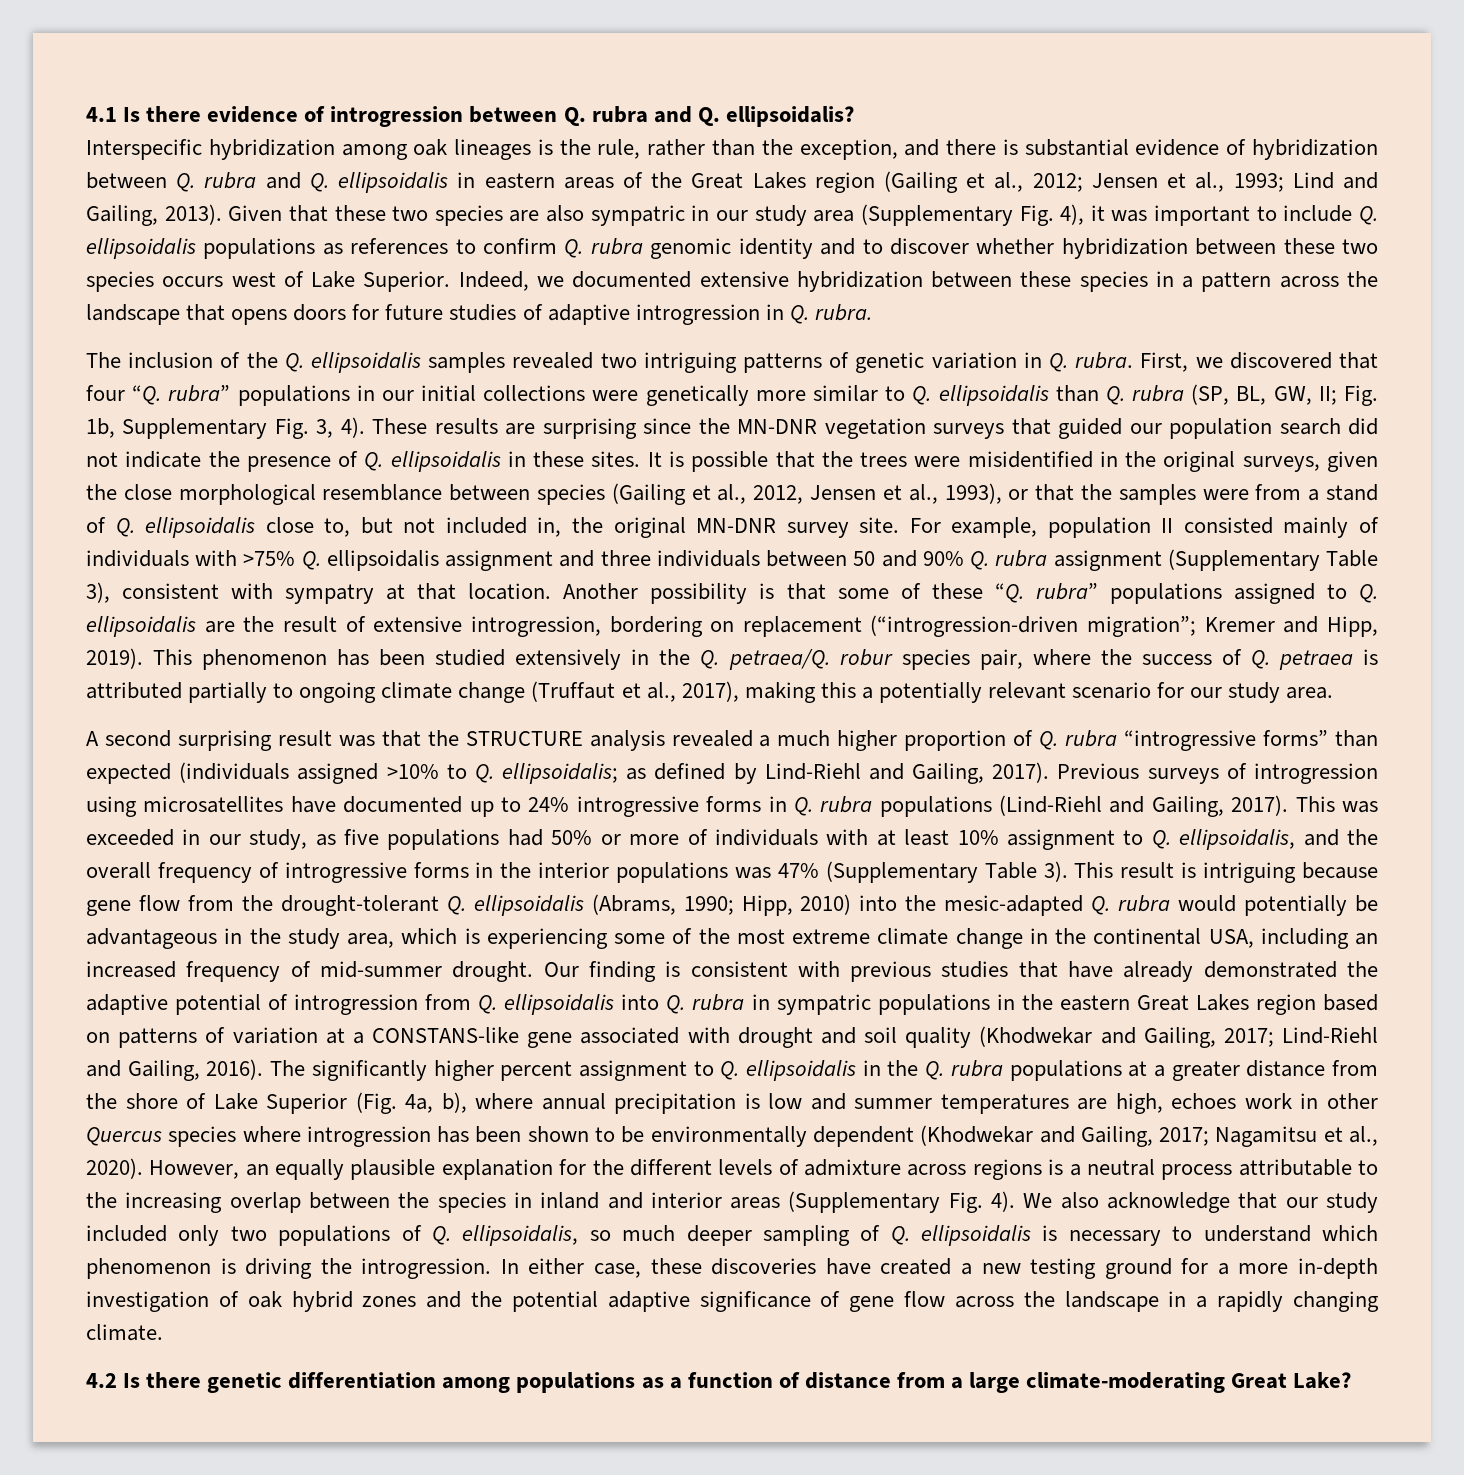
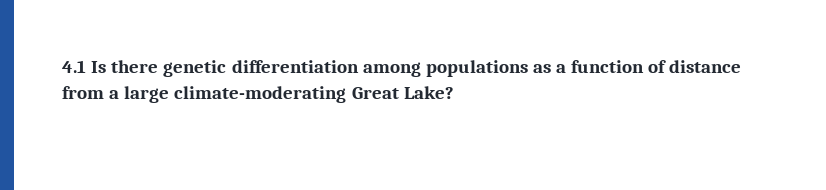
- 4.1 Is there evidence of introgression between Q. rubra and Q. ellipsoidalis?
- Interspecific hybridization among oak lineages is the rule, rather than the exception, and there is substantial evidence of hybridization between Q. rubra and Q. ellipsoidalis in eastern areas of the Great Lakes region (Gailing et al., 2012; Jensen et al., 1993; Lind and Gailing, 2013). Given that these two species are also sympatric in our study area (Supplementary Fig. 4), it was important to include Q. ellipsoidalis populations as references to confirm Q. rubra genomic identity and to discover whether hybridization between these two species occurs west of Lake Superior. Indeed, we documented extensive hybridization between these species in a pattern across the landscape that opens doors for future studies of adaptive introgression in Q. rubra.
- The inclusion of the Q. ellipsoidalis samples revealed two intriguing patterns of genetic variation in Q. rubra. First, we discovered that four “Q. rubra” populations in our initial collections were genetically more similar to Q. ellipsoidalis than Q. rubra (SP, BL, GW, II; Fig. 1b, Supplementary Fig. 3, 4). These results are surprising since the MN-DNR vegetation surveys that guided our population search did not indicate the presence of Q. ellipsoidalis in these sites. It is possible that the trees were misidentified in the original surveys, given the close morphological resemblance between species (Gailing et al., 2012, Jensen et al., 1993), or that the samples were from a stand of Q. ellipsoidalis close to, but not included in, the original MN-DNR survey site. For example, population II consisted mainly of individuals with >75% Q. ellipsoidalis assignment and three individuals between 50 and 90% Q. rubra assignment (Supplementary Table 3), consistent with sympatry at that location. Another possibility is that some of these “Q. rubra” populations assigned to Q. ellipsoidalis are the result of extensive introgression, bordering on replacement (“introgression-driven migration”; Kremer and Hipp, 2019). This phenomenon has been studied extensively in the Q. petraea/Q. robur species pair, where the success of Q. petraea is attributed partially to ongoing climate change (Truffaut et al., 2017), making this a potentially relevant scenario for our study area.
- A second surprising result was that the STRUCTURE analysis revealed a much higher proportion of Q. rubra “introgressive forms” than expected (individuals assigned >10% to Q. ellipsoidalis; as defined by Lind-Riehl and Gailing, 2017). Previous surveys of introgression using microsatellites have documented up to 24% introgressive forms in Q. rubra populations (Lind-Riehl and Gailing, 2017). This was exceeded in our study, as five populations had 50% or more of individuals with at least 10% assignment to Q. ellipsoidalis, and the overall frequency of introgressive forms in the interior populations was 47% (Supplementary Table 3). This result is intriguing because gene flow from the drought-tolerant Q. ellipsoidalis (Abrams, 1990; Hipp, 2010) into the mesic-adapted Q. rubra would potentially be advantageous in the study area, which is experiencing some of the most extreme climate change in the continental USA, including an increased frequency of mid-summer drought. Our finding is consistent with previous studies that have already demonstrated the adaptive potential of introgression from Q. ellipsoidalis into Q. rubra in sympatric populations in the eastern Great Lakes region based on patterns of variation at a CONSTANS-like gene associated with drought and soil quality (Khodwekar and Gailing, 2017; Lind-Riehl and Gailing, 2016). The significantly higher percent assignment to Q. ellipsoidalis in the Q. rubra populations at a greater distance from the shore of Lake Superior (Fig. 4a, b), where annual precipitation is low and summer temperatures are high, echoes work in other Quercus species where introgression has been shown to be environmentally dependent (Khodwekar and Gailing, 2017; Nagamitsu et al., 2020). However, an equally plausible explanation for the different levels of admixture across regions is a neutral process attributable to the increasing overlap between the species in inland and interior areas (Supplementary Fig. 4). We also acknowledge that our study included only two populations of Q. ellipsoidalis, so much deeper sampling of Q. ellipsoidalis is necessary to understand which phenomenon is driving the introgression. In either case, these discoveries have created a new testing ground for a more in-depth investigation of oak hybrid zones and the potential adaptive significance of gene flow across the landscape in a rapidly changing climate.
- 4.2 Is there genetic differentiation among populations as a function of distance from a large climate-moderating Great Lake?
+ 4.1 Is there genetic differentiation among populations as a function of distance from a large climate-moderating Great Lake?

